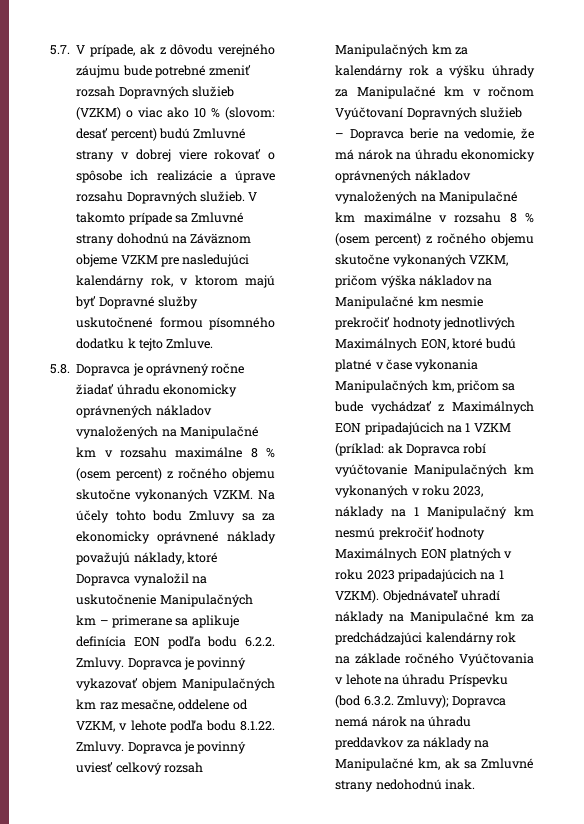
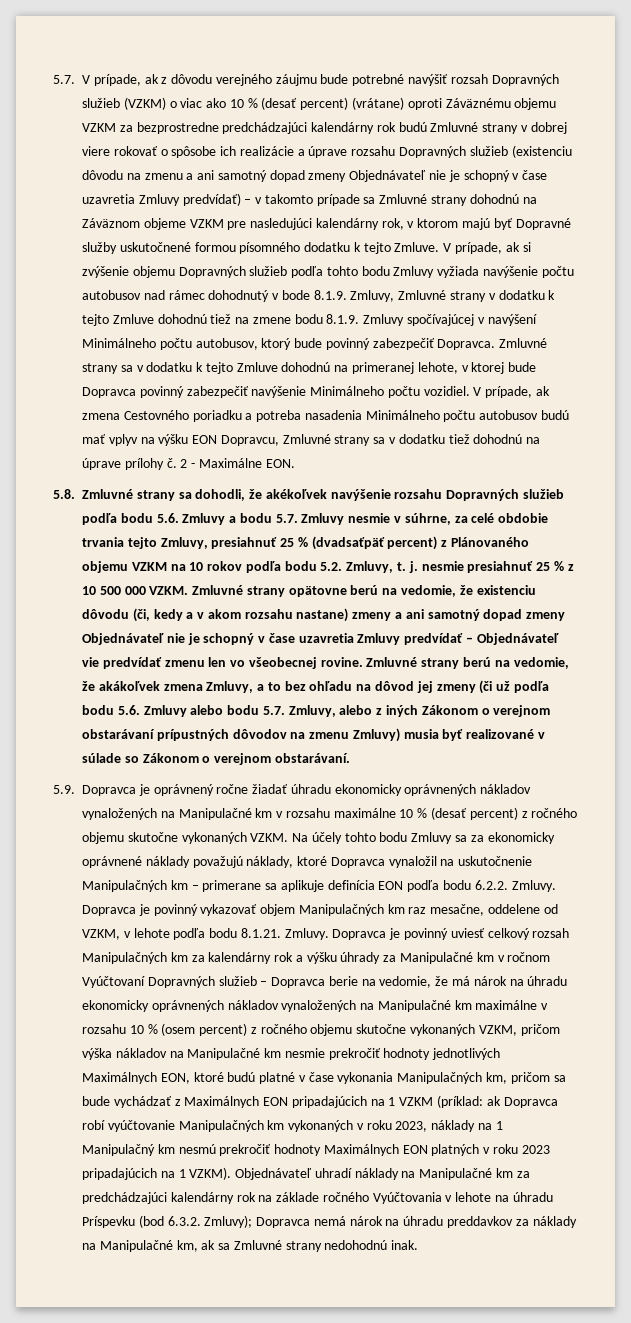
- 5.7. V prípade, ak z dôvodu verejného záujmu bude potrebné zmeniť rozsah Dopravných služieb (VZKM) o viac ako 10 % (slovom: desať percent) budú Zmluvné strany v dobrej viere rokovať o spôsobe ich realizácie a úprave rozsahu Dopravných služieb. V takomto prípade sa Zmluvné strany dohodnú na Záväznom objeme VZKM pre nasledujúci kalendárny rok, v ktorom majú byť Dopravné služby uskutočnené formou písomného dodatku k tejto Zmluve.
- 5.8. Dopravca je oprávnený ročne žiadať úhradu ekonomicky oprávnených nákladov vynaložených na Manipulačné km v rozsahu maximálne 8 % (osem percent) z ročného objemu skutočne vykonaných VZKM.
+ 5.7. V prípade, ak z dôvodu verejného záujmu bude potrebné navýšiť rozsah Dopravných služieb (VZKM) o viac ako 10 % (desať percent) (vrátane) oproti Záväznému objemu VZKM za bezprostredne predchádzajúci kalendárny rok budú Zmluvné strany v dobrej viere rokovať o spôsobe ich realizácie a úprave rozsahu Dopravných služieb (existenciu dôvodu na zmenu a ani samotný dopad zmeny Objednávateľ nie je schopný v čase uzavretia Zmluvy predvídať) – v takomto prípade sa Zmluvné strany dohodnú na Záväznom objeme VZKM pre nasledujúci kalendárny rok, v ktorom majú byť Dopravné služby uskutočnené formou písomného dodatku k tejto Zmluve. V prípade, ak si zvýšenie objemu Dopravných služieb podľa tohto bodu Zmluvy vyžiada navýšenie počtu autobusov nad rámec dohodnutý v bode 8.1.9. Zmluvy, Zmluvné strany v dodatku k tejto Zmluve dohodnú tiež na zmene bodu 8.1.9. Zmluvy spočívajúcej v navýšení Minimálneho počtu autobusov, ktorý bude povinný zabezpečiť Dopravca. Zmluvné strany sa v dodatku k tejto Zmluve dohodnú na primeranej lehote, v ktorej bude Dopravca povinný zabezpečiť navýšenie Minimálneho počtu vozidiel. V prípade, ak zmena Cestovného poriadku a potreba nasadenia Minimálneho počtu autobusov budú mať vplyv na výšku EON Dopravcu, Zmluvné strany sa v dodatku tiež dohodnú na úprave prílohy č. 2 - Maximálne EON.
+ 5.8. Zmluvné strany sa dohodli, že akékoľvek navýšenie rozsahu Dopravných služieb podľa bodu 5.6. Zmluvy a bodu 5.7. Zmluvy nesmie v súhrne, za celé obdobie trvania tejto Zmluvy, presiahnuť 25 % (dvadsaťpäť percent) z Plánovaného objemu VZKM na 10 rokov podľa bodu 5.2. Zmluvy, t. j. nesmie presiahnuť 25 % z 10 500 000 VZKM. Zmluvné strany opätovne berú na vedomie, že existenciu dôvodu (či, kedy a v akom rozsahu nastane) zmeny a ani samotný dopad zmeny Objednávateľ nie je schopný v čase uzavretia Zmluvy predvídať – Objednávateľ vie predvídať zmenu len vo všeobecnej rovine. Zmluvné strany berú na vedomie, že akákoľvek zmena Zmluvy, a to bez ohľadu na dôvod jej zmeny (či už podľa bodu 5.6. Zmluvy alebo bodu 5.7. Zmluvy, alebo z iných Zákonom o verejnom obstarávaní prípustných dôvodov na zmenu Zmluvy) musia byť realizované v súlade so Zákonom o verejnom obstarávaní.
+ 5.9. Dopravca je oprávnený ročne žiadať úhradu ekonomicky oprávnených nákladov vynaložených na Manipulačné km v rozsahu maximálne 10 % (desať percent) z ročného objemu skutočne vykonaných VZKM.
- Dopravca je povinný vykazovať objem Manipulačných km raz mesačne, oddelene od VZKM, v lehote podľa bodu 8.1.22. Zmluvy.
+ Dopravca je povinný vykazovať objem Manipulačných km raz mesačne, oddelene od VZKM, v lehote podľa bodu 8.1.21. Zmluvy.
- Dopravca je povinný uviesť celkový rozsah Manipulačných km za kalendárny rok a výšku úhrady za Manipulačné km v ročnom Vyúčtovaní Dopravných služieb – Dopravca berie na vedomie, že má nárok na úhradu ekonomicky oprávnených nákladov vynaložených na Manipulačné km maximálne v rozsahu 8 % (osem percent) z ročného objemu skutočne vykonaných VZKM, pričom výška nákladov na Manipulačné km nesmie prekročiť hodnoty jednotlivých Maximálnych EON, ktoré budú platné v čase vykonania Manipulačných km, pričom sa bude vychádzať z Maximálnych EON pripadajúcich na 1 VZKM (príklad:
+ Dopravca je povinný uviesť celkový rozsah Manipulačných km za kalendárny rok a výšku úhrady za Manipulačné km v ročnom Vyúčtovaní Dopravných služieb – Dopravca berie na vedomie, že má nárok na úhradu ekonomicky oprávnených nákladov vynaložených na Manipulačné km maximálne v rozsahu 10 % (osem percent) z ročného objemu skutočne vykonaných VZKM, pričom výška nákladov na Manipulačné km nesmie prekročiť hodnoty jednotlivých Maximálnych EON, ktoré budú platné v čase vykonania Manipulačných km, pričom sa bude vychádzať z Maximálnych EON pripadajúcich na 1 VZKM (príklad:

